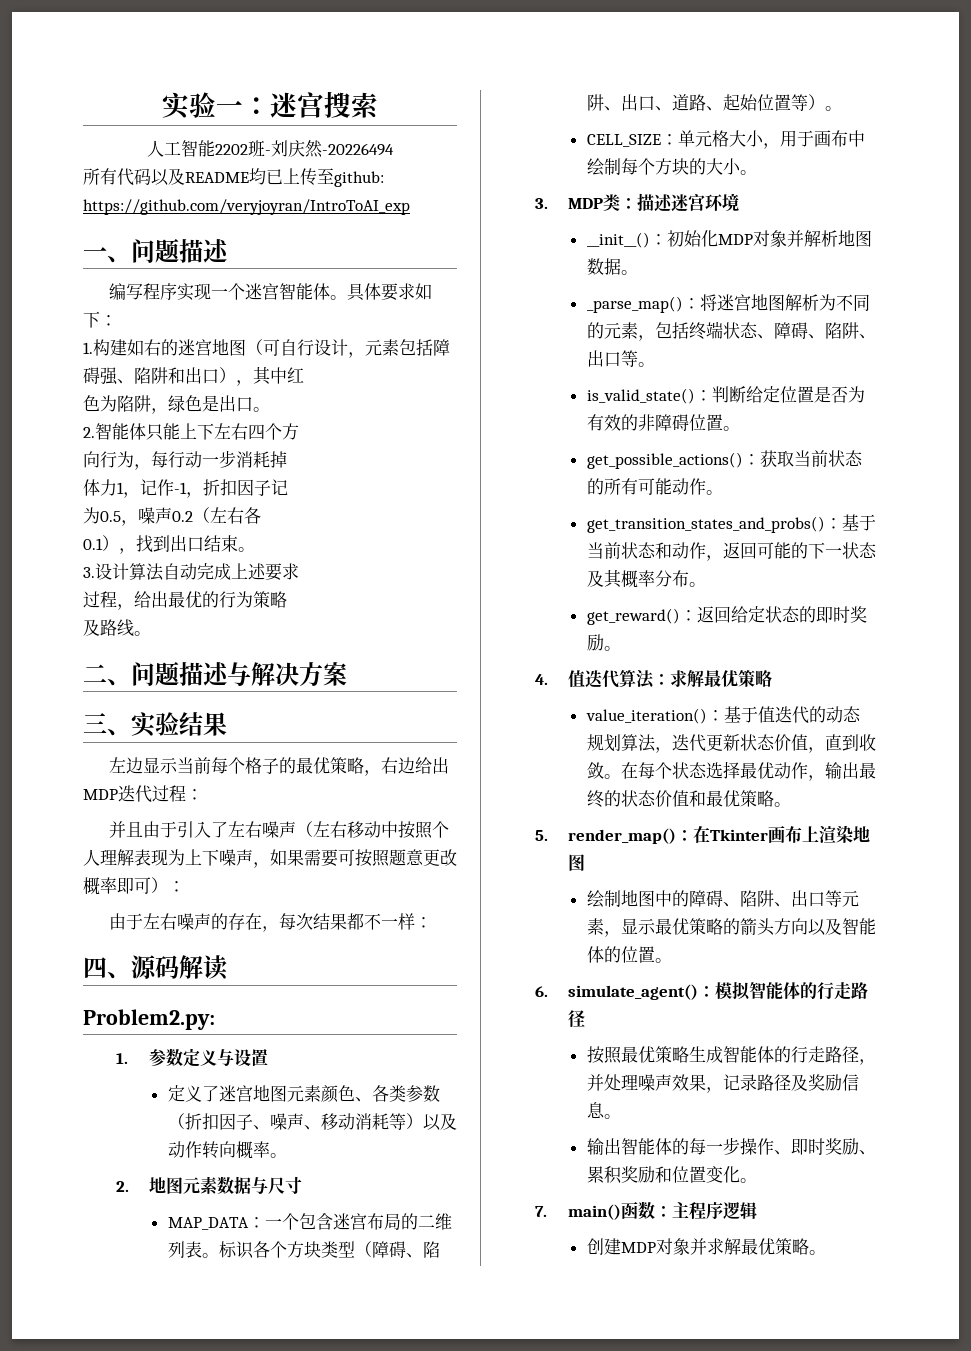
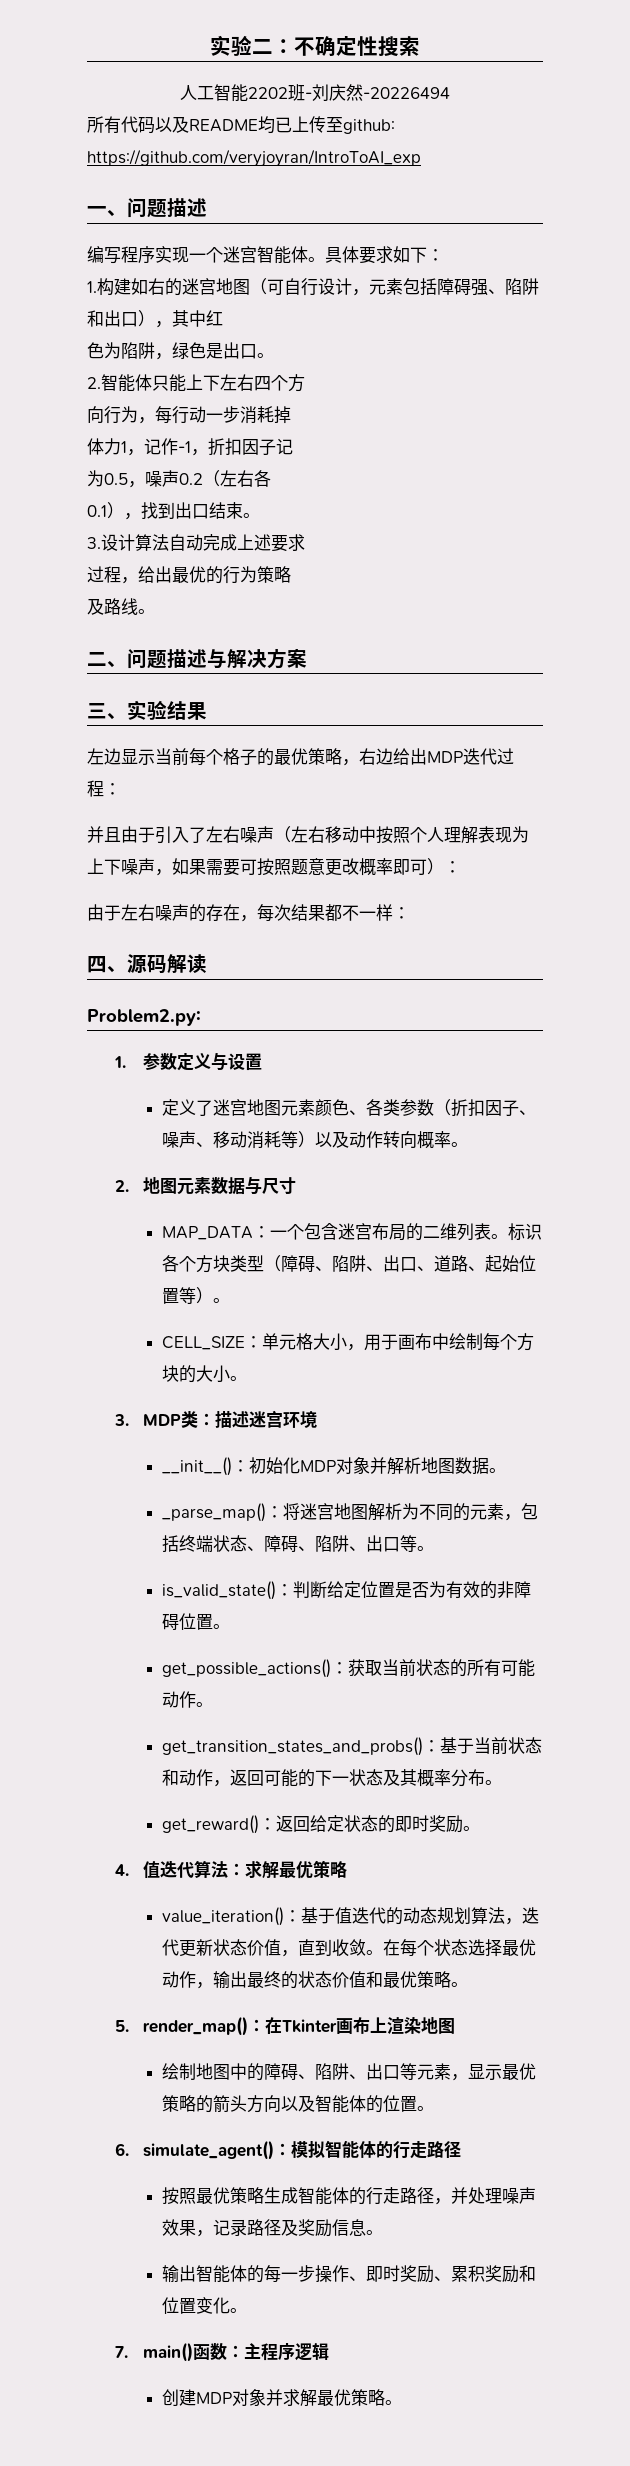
- 实验一：迷宫搜索
+ 实验二：不确定性搜索

